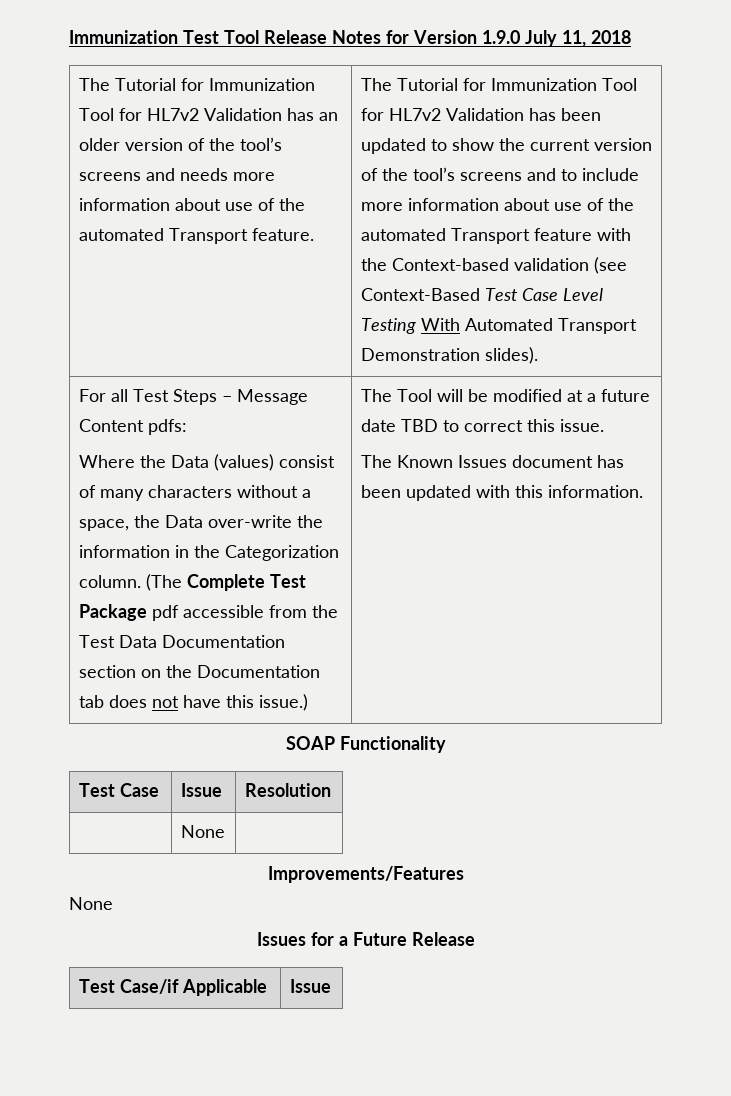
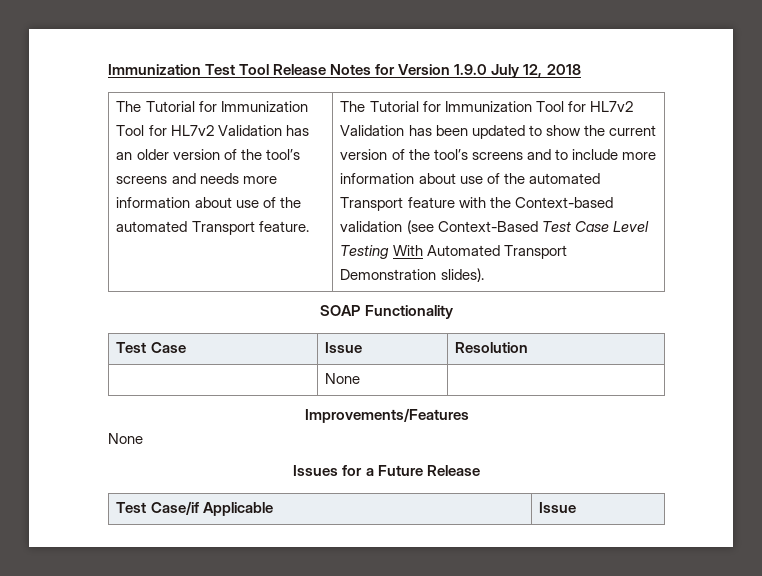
- Immunization Test Tool Release Notes for Version 1.9.0 July 11, 2018
+ Immunization Test Tool Release Notes for Version 1.9.0 July 12, 2018
- For all Test Steps – Message Content pdfs:
- Where the Data (values) consist of many characters without a space, the Data over-write the information in the Categorization column. (The Complete Test Package pdf accessible from the Test Data Documentation section on the Documentation tab does not have this issue.) | The Tool will be modified at a future date TBD to correct this issue.
- The Known Issues document has been updated with this information.

